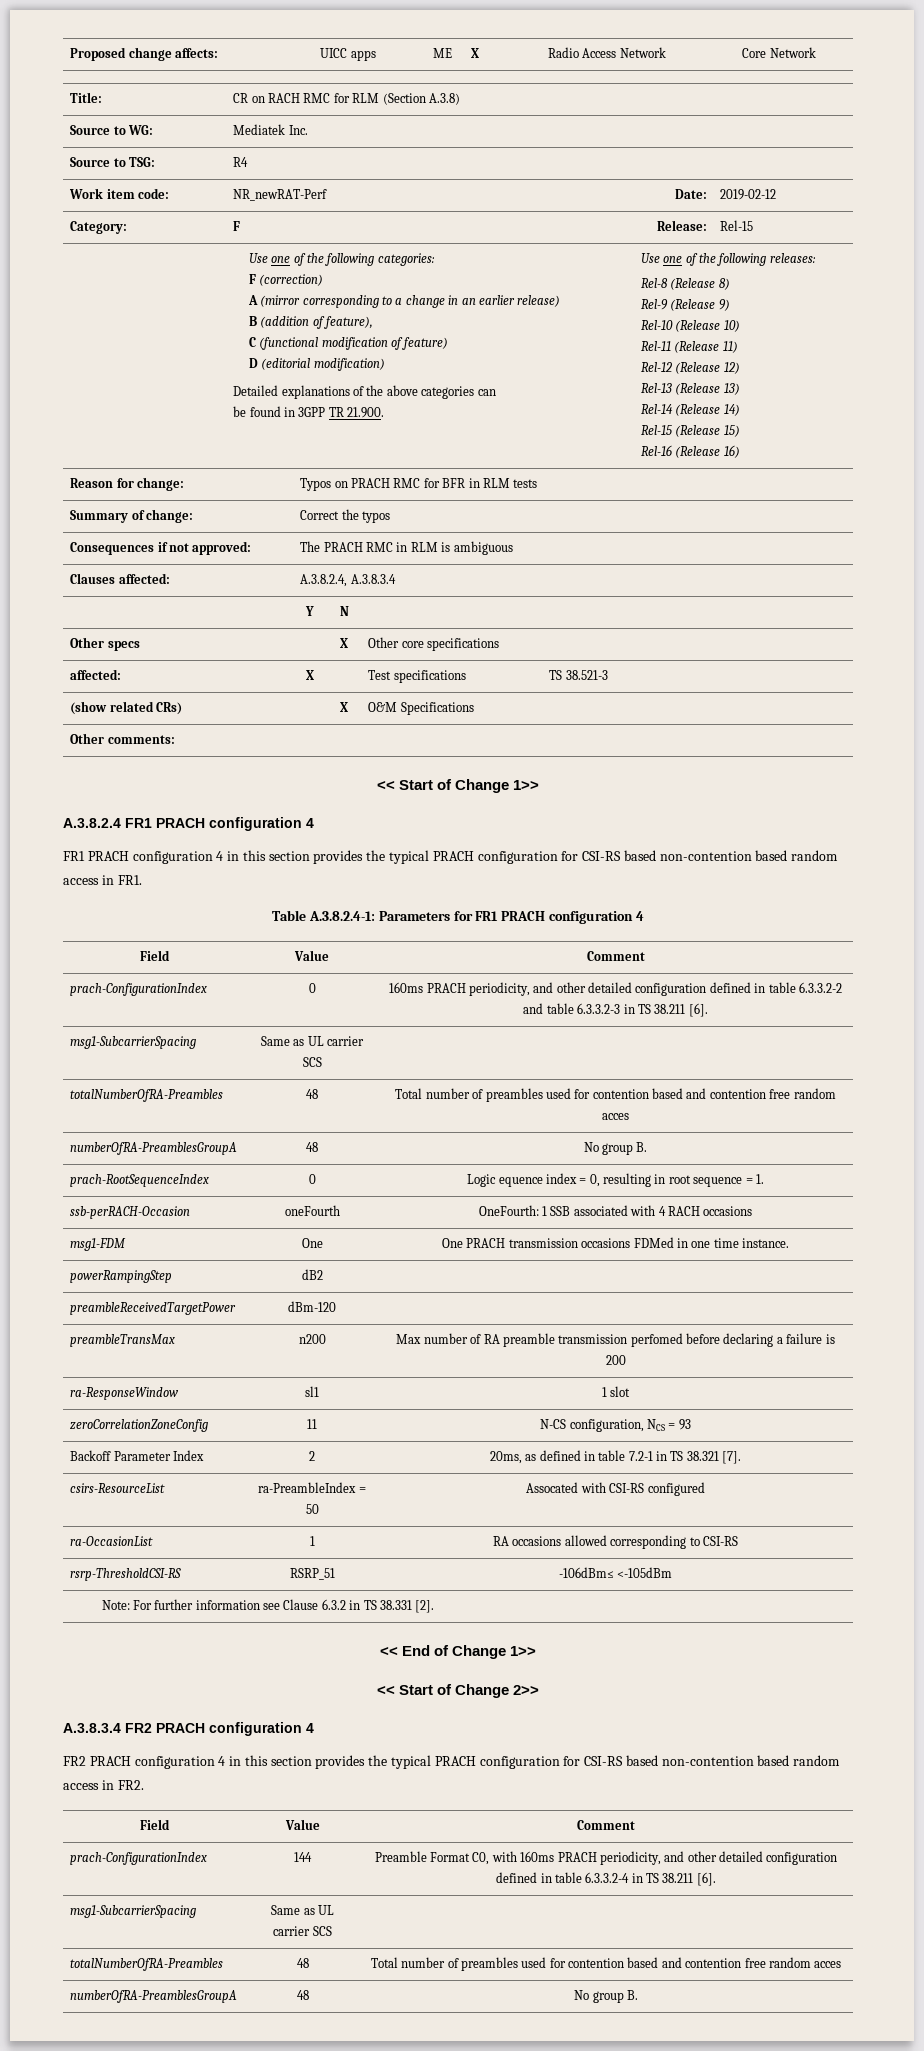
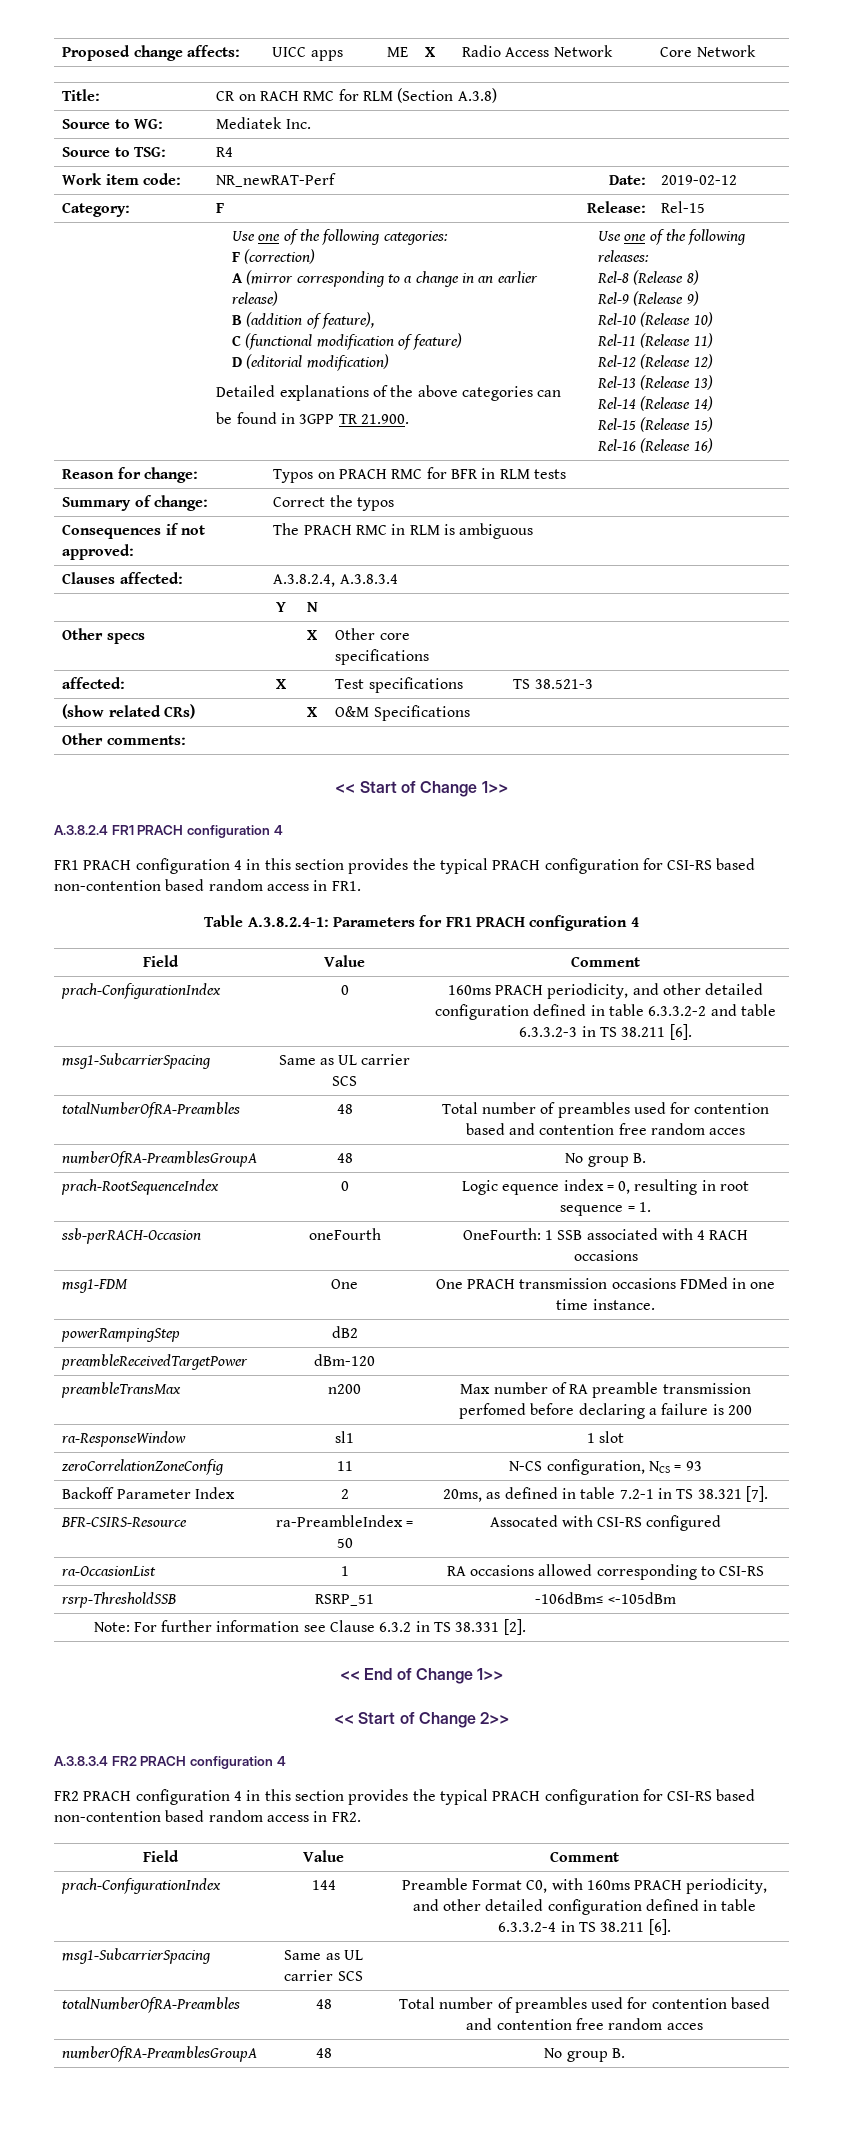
- csirs-ResourceList | ra-PreambleIndex = 50 | Assocated with CSI-RS configured
+ BFR-CSIRS-Resource | ra-PreambleIndex = 50 | Assocated with CSI-RS configured
- rsrp-ThresholdCSI-RS | RSRP_51 | -106dBm≤ <-105dBm
+ rsrp-ThresholdSSB | RSRP_51 | -106dBm≤ <-105dBm

